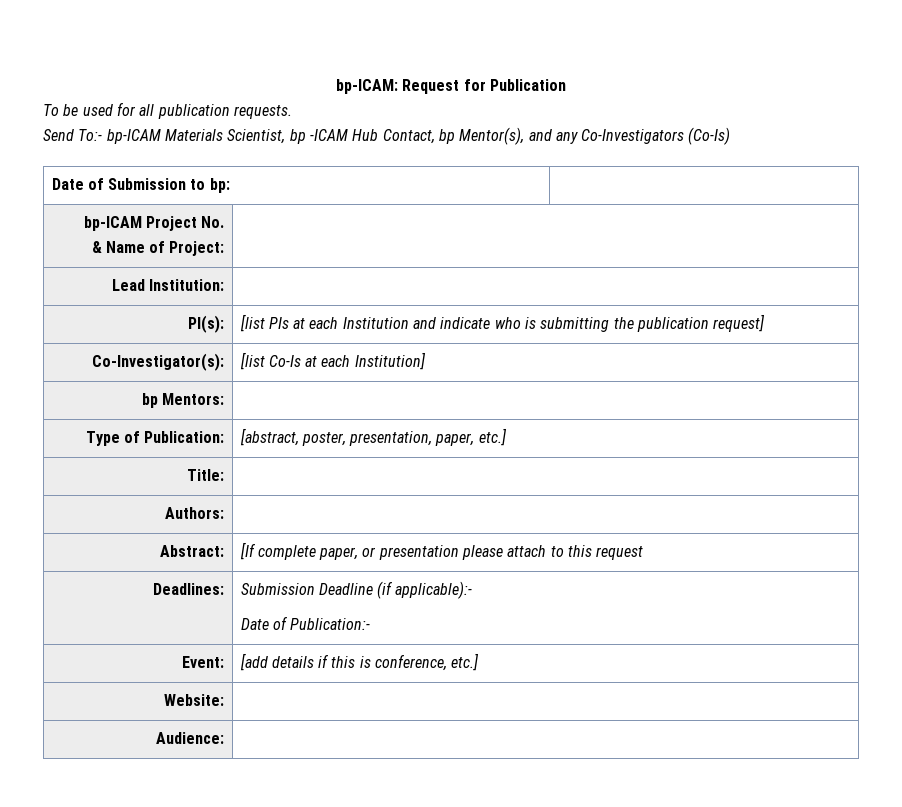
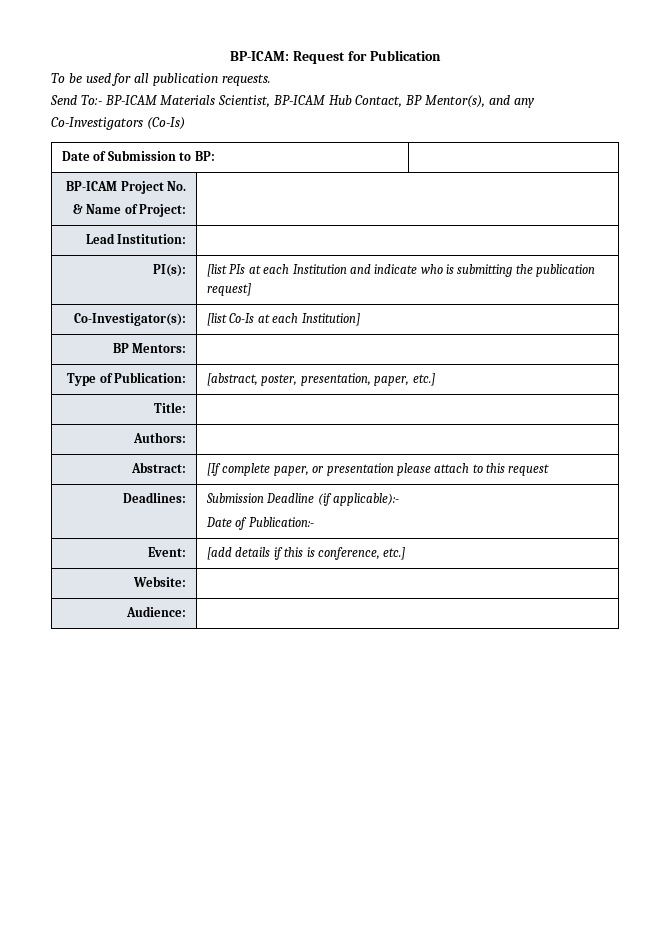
- bp-ICAM: Request for Publication
+ BP-ICAM: Request for Publication
- Send To:- bp-ICAM Materials Scientist, bp -ICAM Hub Contact, bp Mentor(s), and any Co-Investigators (Co-Is)
+ Send To:- BP-ICAM Materials Scientist, BP-ICAM Hub Contact, BP Mentor(s), and any Co-Investigators (Co-Is)
- Date of Submission to bp: |
- bp-ICAM Project No.
+ Date of Submission to BP: |
+ BP-ICAM Project No.
- bp Mentors: |
+ BP Mentors: |

